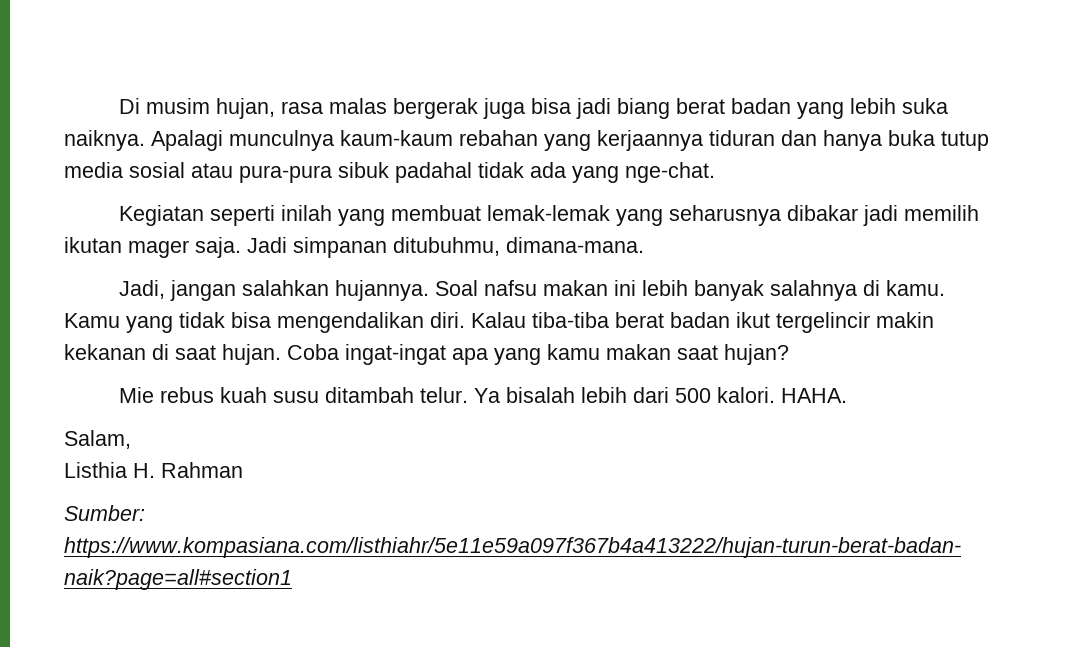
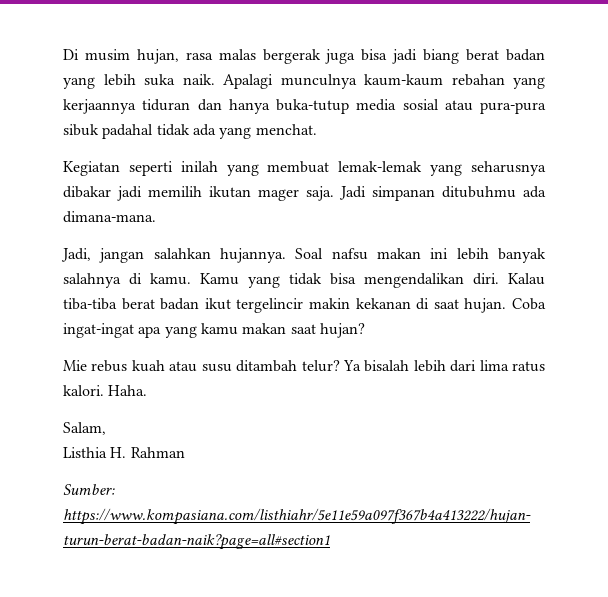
- Di musim hujan, rasa malas bergerak juga bisa jadi biang berat badan yang lebih suka naiknya.
+ Di musim hujan, rasa malas bergerak juga bisa jadi biang berat badan yang lebih suka naik.
- Apalagi munculnya kaum-kaum rebahan yang kerjaannya tiduran dan hanya buka tutup media sosial atau pura-pura sibuk padahal tidak ada yang nge-chat.
+ Apalagi munculnya kaum-kaum rebahan yang kerjaannya tiduran dan hanya buka-tutup media sosial atau pura-pura sibuk padahal tidak ada yang menchat.
- Jadi simpanan ditubuhmu, dimana-mana.
+ Jadi simpanan ditubuhmu ada dimana-mana.
- Mie rebus kuah susu ditambah telur.
+ Mie rebus kuah atau susu ditambah telur?
- Ya bisalah lebih dari 500 kalori. HAHA.
+ Ya bisalah lebih dari lima ratus kalori. Haha.

